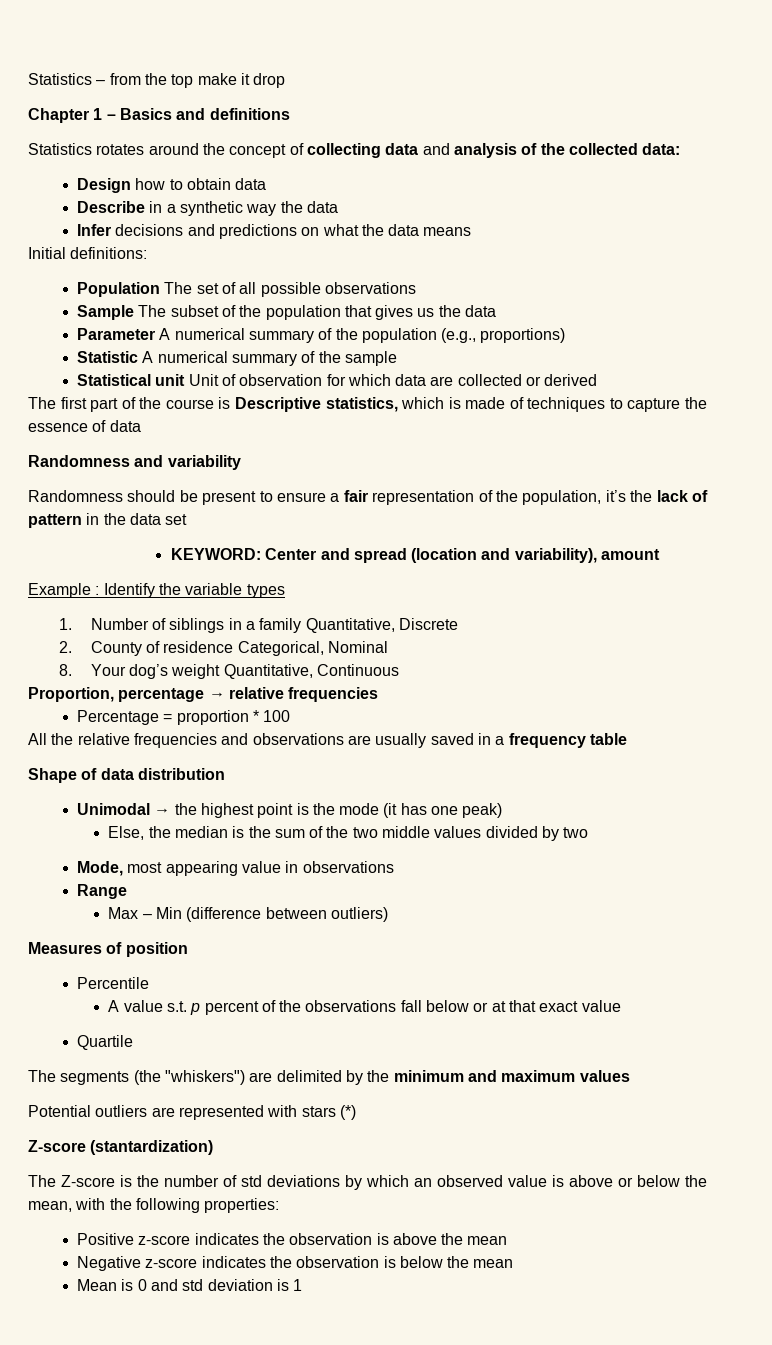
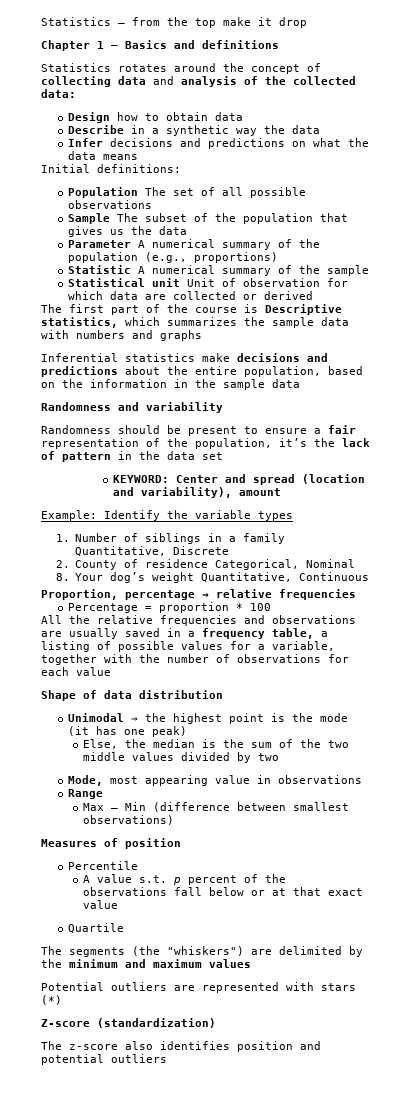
- The first part of the course is Descriptive statistics, which is made of techniques to capture the essence of data
+ The first part of the course is Descriptive statistics, which summarizes the sample data with numbers and graphs
+ Inferential statistics make decisions and predictions about the entire population, based on the information in the sample data
- Example : Identify the variable types
+ Example: Identify the variable types
- All the relative frequencies and observations are usually saved in a frequency table
+ All the relative frequencies and observations are usually saved in a frequency table, a listing of possible values for a variable, together with the number of observations for each value
- Max – Min (difference between outliers)
+ Max – Min (difference between smallest observations)
- Z-score (stantardization)
- The Z-score is the number of std deviations by which an observed value is above or below the mean, with the following properties:
- Positive z-score indicates the observation is above the mean
- Negative z-score indicates the observation is below the mean
- Mean is 0 and std deviation is 1
+ Z-score (standardization)
+ The z-score also identifies position and potential outliers

